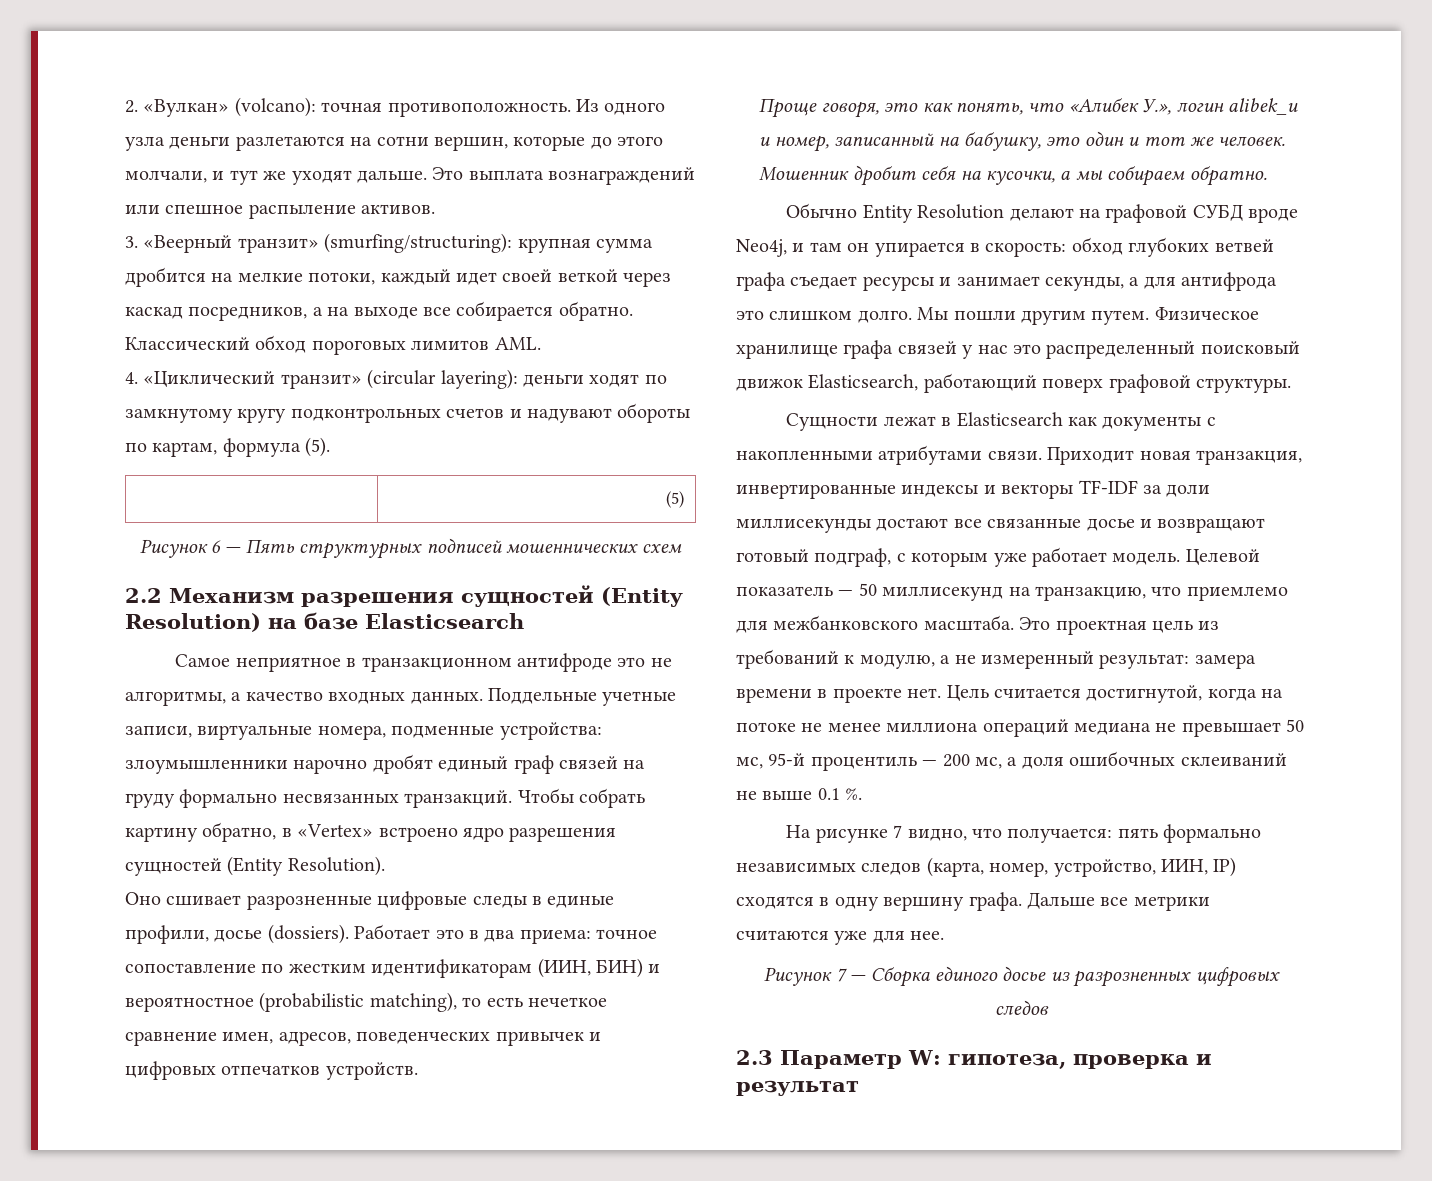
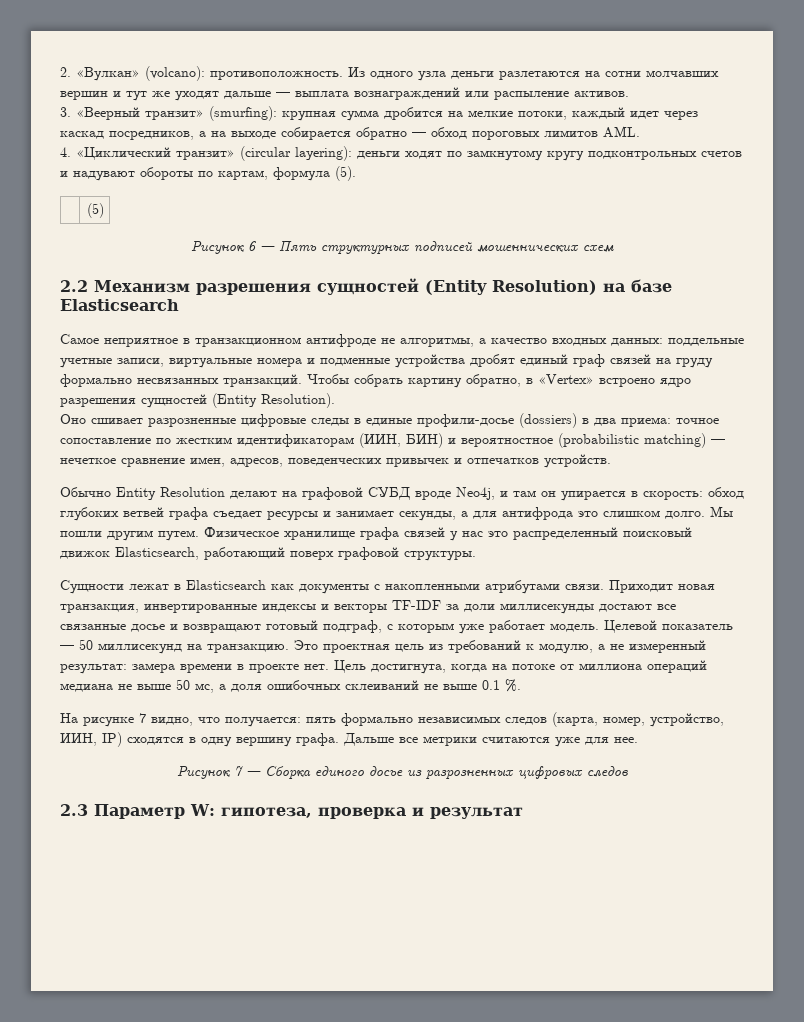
- 2. «Вулкан» (volcano): точная противоположность.
+ 2. «Вулкан» (volcano): противоположность.
- Из одного узла деньги разлетаются на сотни вершин, которые до этого молчали, и тут же уходят дальше. Это выплата вознаграждений или спешное распыление активов.
+ Из одного узла деньги разлетаются на сотни молчавших вершин и тут же уходят дальше — выплата вознаграждений или распыление активов.
- 3. «Веерный транзит» (smurfing/structuring): крупная сумма дробится на мелкие потоки, каждый идет своей веткой через каскад посредников, а на выходе все собирается обратно. Классический обход пороговых лимитов AML.
+ 3. «Веерный транзит» (smurfing): крупная сумма дробится на мелкие потоки, каждый идет через каскад посредников, а на выходе собирается обратно — обход пороговых лимитов AML.
- Самое неприятное в транзакционном антифроде это не алгоритмы, а качество входных данных. Поддельные учетные записи, виртуальные номера, подменные устройства: злоумышленники нарочно дробят единый граф связей на груду формально несвязанных транзакций.
+ Самое неприятное в транзакционном антифроде не алгоритмы, а качество входных данных: поддельные учетные записи, виртуальные номера и подменные устройства дробят единый граф связей на груду формально несвязанных транзакций.
- Оно сшивает разрозненные цифровые следы в единые профили, досье (dossiers). Работает это в два приема: точное сопоставление по жестким идентификаторам (ИИН, БИН) и вероятностное (probabilistic matching), то есть нечеткое сравнение имен, адресов, поведенческих привычек и цифровых отпечатков устройств.
+ Оно сшивает разрозненные цифровые следы в единые профили-досье (dossiers) в два приема: точное сопоставление по жестким идентификаторам (ИИН, БИН) и вероятностное (probabilistic matching) — нечеткое сравнение имен, адресов, поведенческих привычек и отпечатков устройств.
- Проще говоря, это как понять, что «Алибек У.», логин alibek_u и номер, записанный на бабушку, это один и тот же человек. Мошенник дробит себя на кусочки, а мы собираем обратно.
- Целевой показатель — 50 миллисекунд на транзакцию, что приемлемо для межбанковского масштаба.
+ Целевой показатель — 50 миллисекунд на транзакцию.
- Цель считается достигнутой, когда на потоке не менее миллиона операций медиана не превышает 50 мс, 95-й процентиль — 200 мс, а доля ошибочных склеиваний не выше 0.1 %.
+ Цель достигнута, когда на потоке от миллиона операций медиана не выше 50 мс, а доля ошибочных склеиваний не выше 0.1 %.

